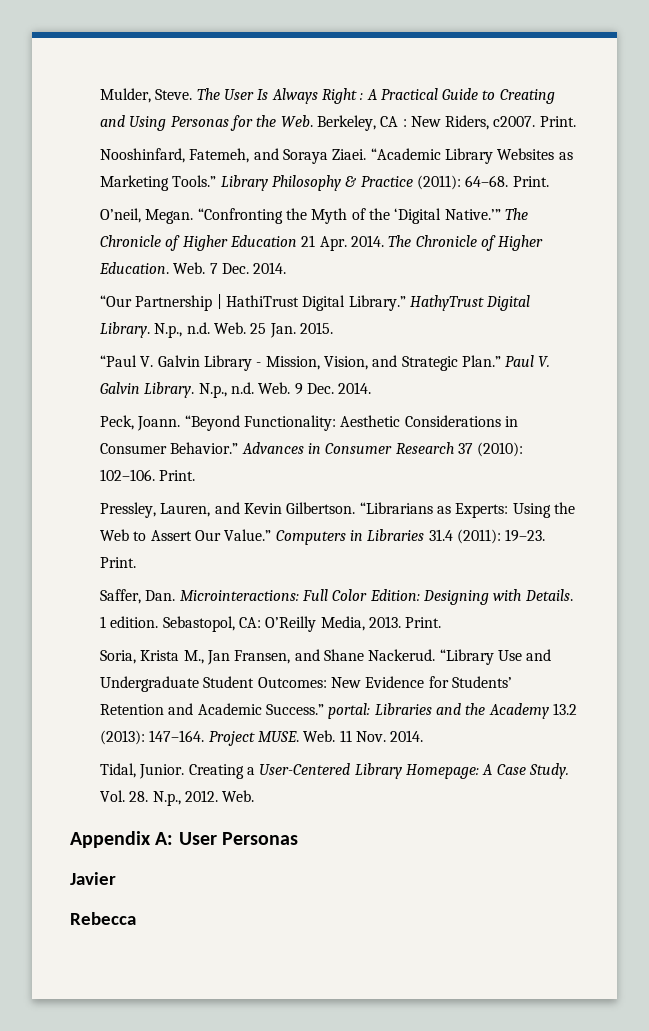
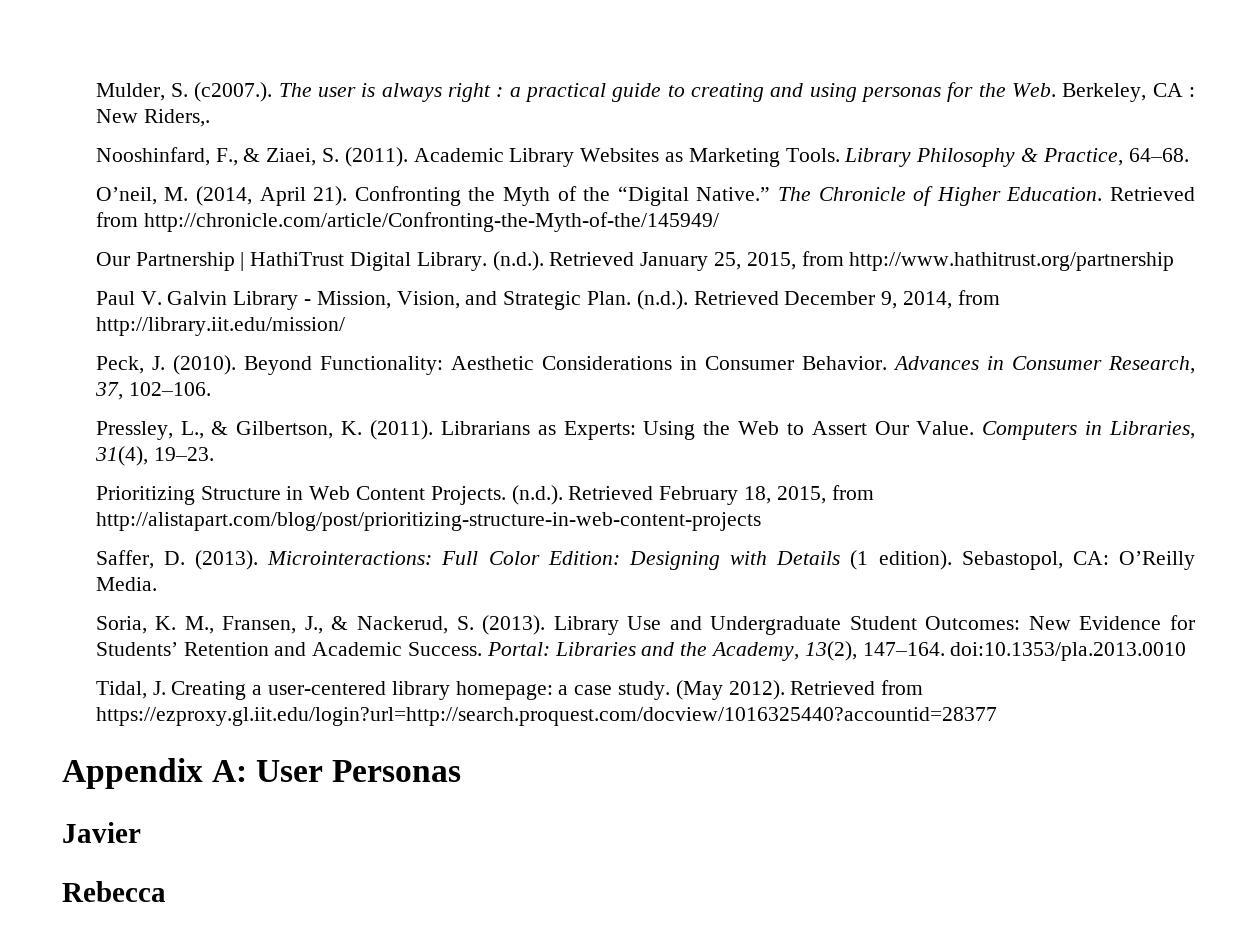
- Mulder, Steve. The User Is Always Right : A Practical Guide to Creating and Using Personas for the Web. Berkeley, CA : New Riders, c2007. Print.
- Nooshinfard, Fatemeh, and Soraya Ziaei. “Academic Library Websites as Marketing Tools.”
+ Mulder, S. (c2007.). The user is always right : a practical guide to creating and using personas for the Web. Berkeley, CA : New Riders,.
+ Nooshinfard, F., & Ziaei, S. (2011). Academic Library Websites as Marketing Tools.
- Library Philosophy & Practice (2011): 64–68. Print.
+ Library Philosophy & Practice, 64–68.
- O’neil, Megan. “Confronting the Myth of the ‘Digital Native.’” The Chronicle of Higher Education 21 Apr. 2014.
+ O’neil, M. (2014, April 21). Confronting the Myth of the “Digital Native.”
- Web. 7 Dec. 2014.
- “Our Partnership | HathiTrust Digital Library.” HathyTrust Digital Library. N.p., n.d. Web. 25 Jan. 2015.
- “Paul V. Galvin Library - Mission, Vision, and Strategic Plan.” Paul V. Galvin Library. N.p., n.d. Web. 9 Dec. 2014.
- Peck, Joann. “Beyond Functionality: Aesthetic Considerations in Consumer Behavior.”
+ Retrieved from http://chronicle.com/article/Confronting-the-Myth-of-the/145949/
+ Our Partnership | HathiTrust Digital Library. (n.d.). Retrieved January 25, 2015, from http://www.hathitrust.org/partnership
+ Paul V. Galvin Library - Mission, Vision, and Strategic Plan. (n.d.). Retrieved December 9, 2014, from http://library.iit.edu/mission/
+ Peck, J. (2010). Beyond Functionality: Aesthetic Considerations in Consumer Behavior.
- Advances in Consumer Research 37 (2010): 102–106. Print.
+ Advances in Consumer Research, 37, 102–106.
- Pressley, Lauren, and Kevin Gilbertson. “Librarians as Experts: Using the Web to Assert Our Value.”
+ Pressley, L., & Gilbertson, K. (2011). Librarians as Experts: Using the Web to Assert Our Value.
- Computers in Libraries 31.4 (2011): 19–23. Print.
+ Computers in Libraries, 31(4), 19–23.
+ Prioritizing Structure in Web Content Projects. (n.d.). Retrieved February 18, 2015, from http://alistapart.com/blog/post/prioritizing-structure-in-web-content-projects
- Saffer, Dan. Microinteractions: Full Color Edition: Designing with Details. 1 edition. Sebastopol, CA: O’Reilly Media, 2013. Print.
- Soria, Krista M., Jan Fransen, and Shane Nackerud. “Library Use and Undergraduate Student Outcomes: New Evidence for Students’ Retention and Academic Success.” portal: Libraries and the Academy 13.2 (2013): 147–164. Project MUSE. Web. 11 Nov. 2014.
+ Saffer, D. (2013). Microinteractions: Full Color Edition: Designing with Details (1 edition). Sebastopol, CA: O’Reilly Media.
+ Soria, K. M., Fransen, J., & Nackerud, S. (2013). Library Use and Undergraduate Student Outcomes: New Evidence for Students’ Retention and Academic Success. Portal: Libraries and the Academy, 13(2), 147–164. doi:10.1353/pla.2013.0010
- Tidal, Junior. Creating a User-Centered Library Homepage: A Case Study. Vol. 28. N.p., 2012. Web.
+ Tidal, J. Creating a user-centered library homepage: a case study. (May 2012). Retrieved from https://ezproxy.gl.iit.edu/login?url=http://search.proquest.com/docview/1016325440?accountid=28377

